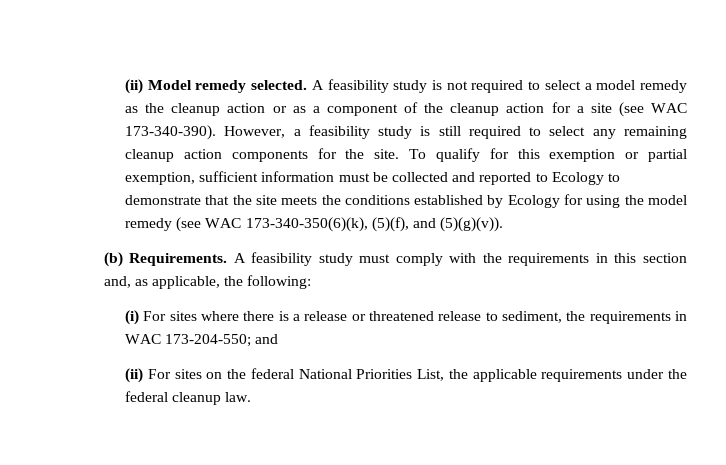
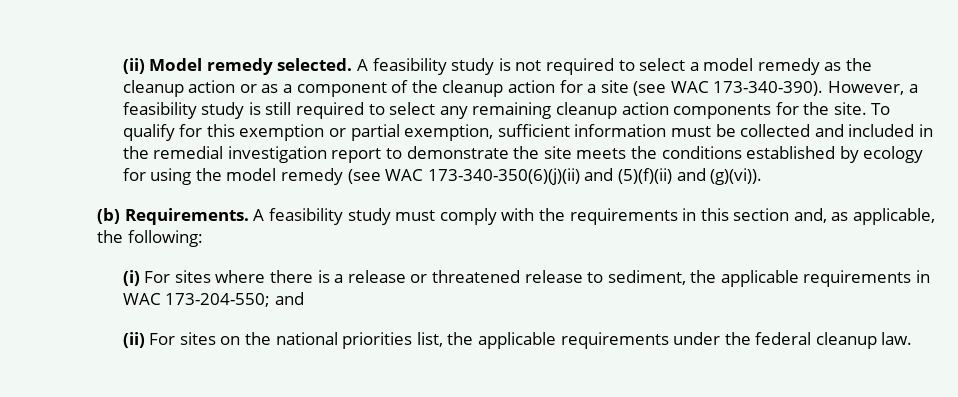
- To qualify for this exemption or partial exemption, sufficient information must be collected and reported to Ecology to demonstrate that the site meets the conditions established by Ecology for using the model remedy (see WAC 173-340-350(6)(k), (5)(f), and (5)(g)(v)).
+ To qualify for this exemption or partial exemption, sufficient information must be collected and included in the remedial investigation report to demonstrate the site meets the conditions established by ecology for using the model remedy (see WAC 173-340-350(6)(j)(ii) and (5)(f)(ii) and (g)(vi)).
- (i) For sites where there is a release or threatened release to sediment, the requirements in WAC 173-204-550; and
+ (i) For sites where there is a release or threatened release to sediment, the applicable requirements in WAC 173-204-550; and
- (ii) For sites on the federal National Priorities List, the applicable requirements under the federal cleanup law.
+ (ii) For sites on the national priorities list, the applicable requirements under the federal cleanup law.

